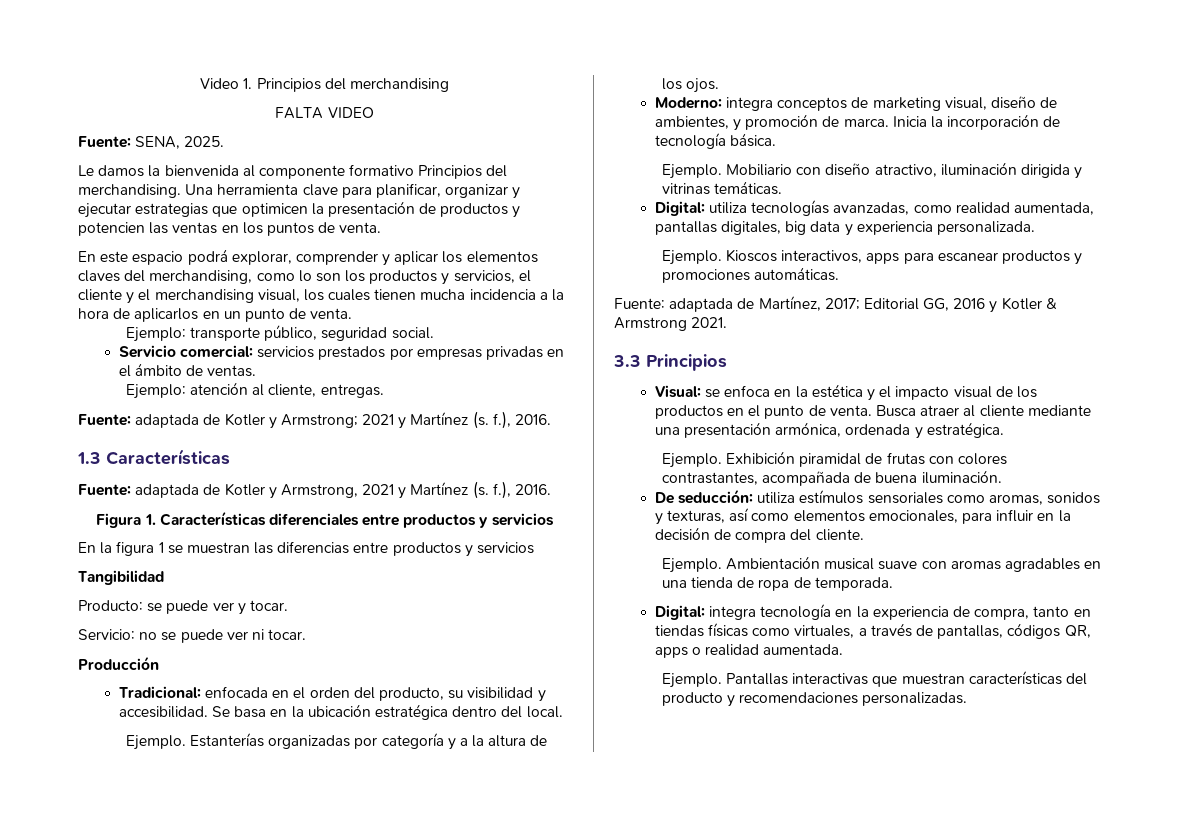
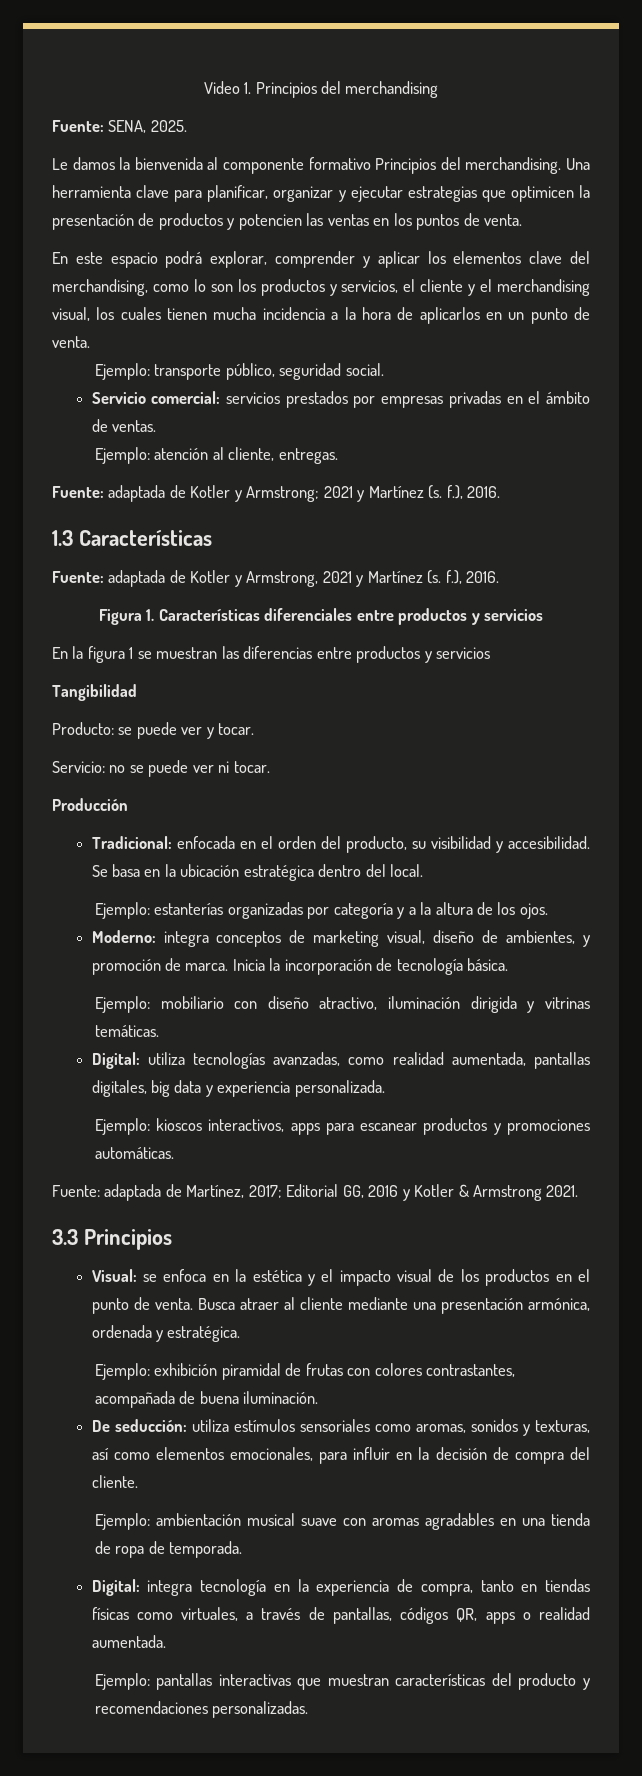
- FALTA VIDEO
- En este espacio podrá explorar, comprender y aplicar los elementos claves del merchandising, como lo son los productos y servicios, el cliente y el merchandising visual, los cuales tienen mucha incidencia a la hora de aplicarlos en un punto de venta.
+ En este espacio podrá explorar, comprender y aplicar los elementos clave del merchandising, como lo son los productos y servicios, el cliente y el merchandising visual, los cuales tienen mucha incidencia a la hora de aplicarlos en un punto de venta.
- Ejemplo. Estanterías organizadas por categoría y a la altura de los ojos.
+ Ejemplo: estanterías organizadas por categoría y a la altura de los ojos.
- Ejemplo. Mobiliario con diseño atractivo, iluminación dirigida y vitrinas temáticas.
+ Ejemplo: mobiliario con diseño atractivo, iluminación dirigida y vitrinas temáticas.
- Ejemplo. Kioscos interactivos, apps para escanear productos y promociones automáticas.
+ Ejemplo: kioscos interactivos, apps para escanear productos y promociones automáticas.
- Ejemplo. Exhibición piramidal de frutas con colores contrastantes, acompañada de buena iluminación.
+ Ejemplo: exhibición piramidal de frutas con colores contrastantes, acompañada de buena iluminación.
- Ejemplo. Ambientación musical suave con aromas agradables en una tienda de ropa de temporada.
+ Ejemplo: ambientación musical suave con aromas agradables en una tienda de ropa de temporada.
- Ejemplo. Pantallas interactivas que muestran características del producto y recomendaciones personalizadas.
+ Ejemplo: pantallas interactivas que muestran características del producto y recomendaciones personalizadas.

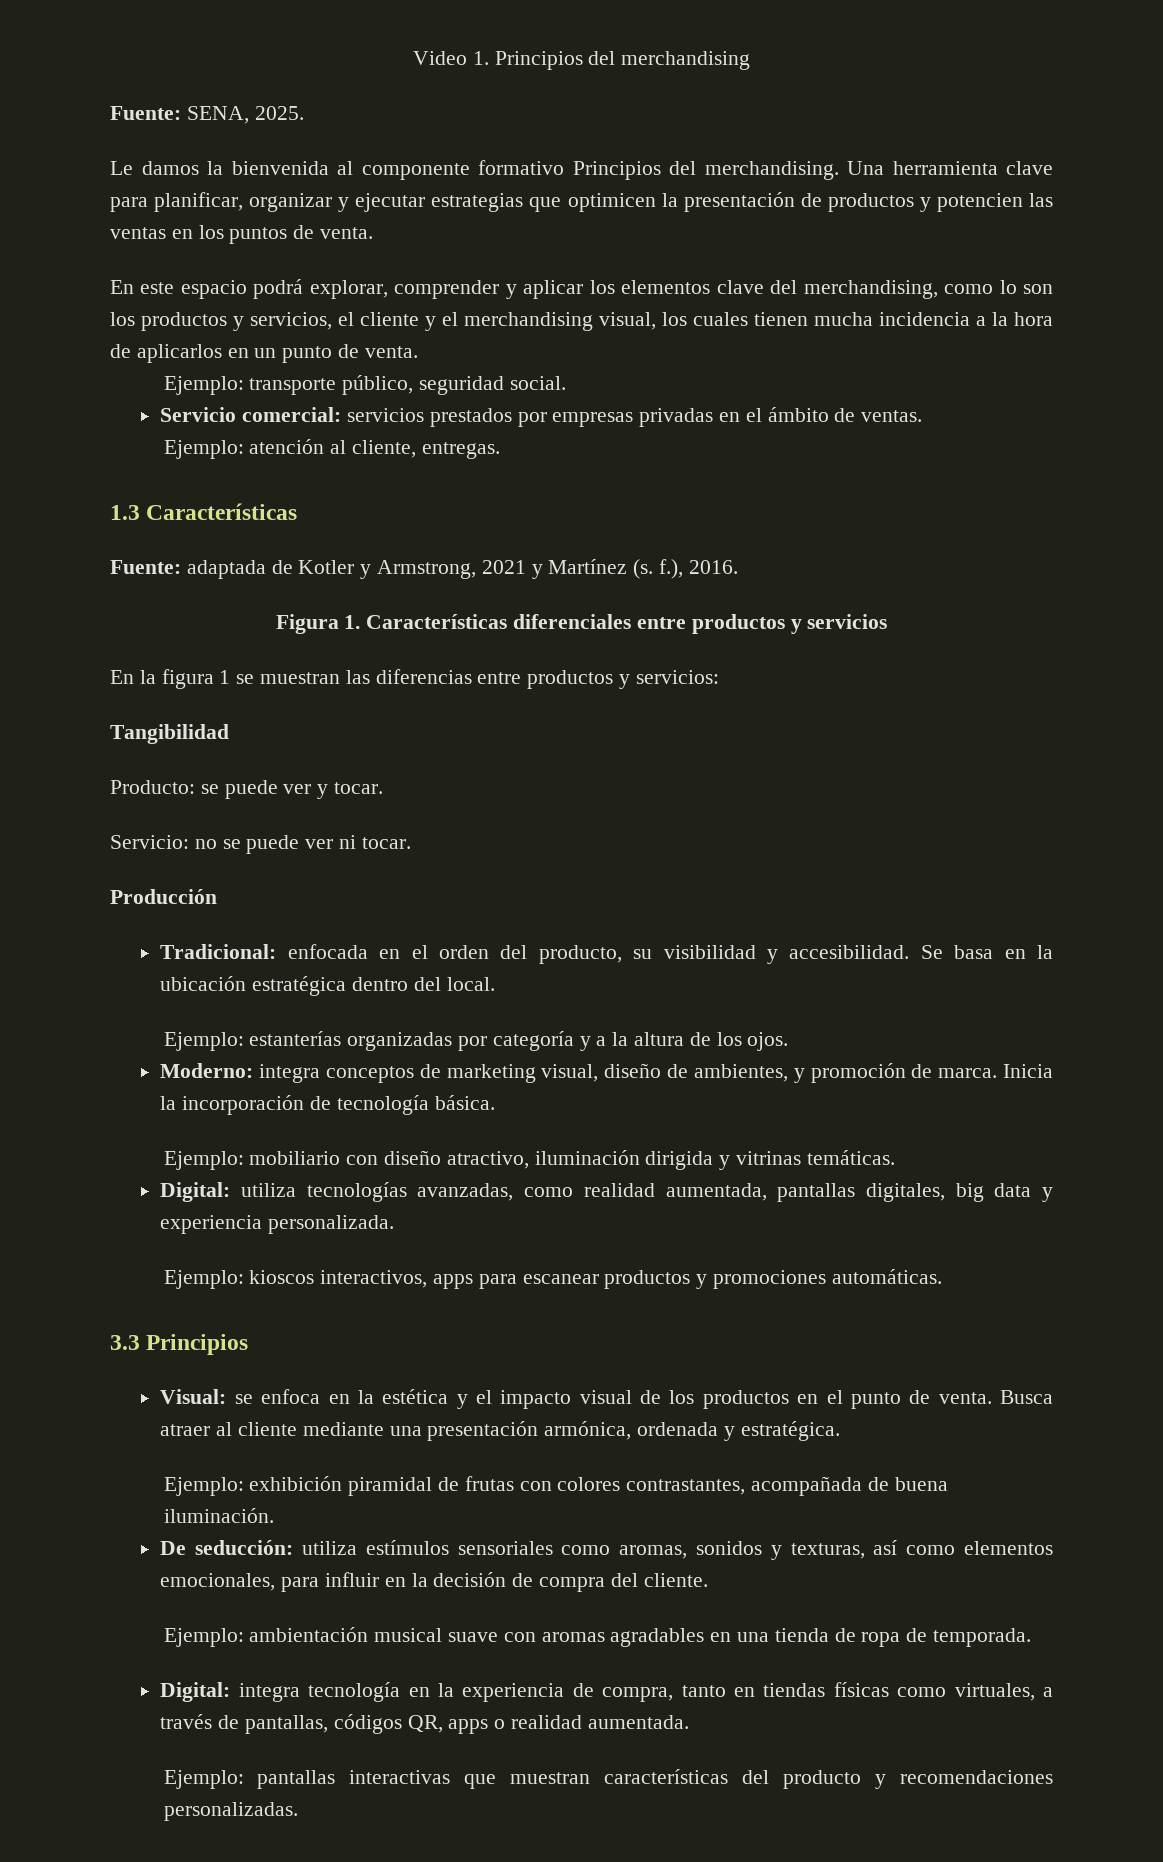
- Fuente: adaptada de Kotler y Armstrong; 2021 y Martínez (s. f.), 2016.
- En la figura 1 se muestran las diferencias entre productos y servicios
+ En la figura 1 se muestran las diferencias entre productos y servicios:
- Fuente: adaptada de Martínez, 2017; Editorial GG, 2016 y Kotler & Armstrong 2021.

